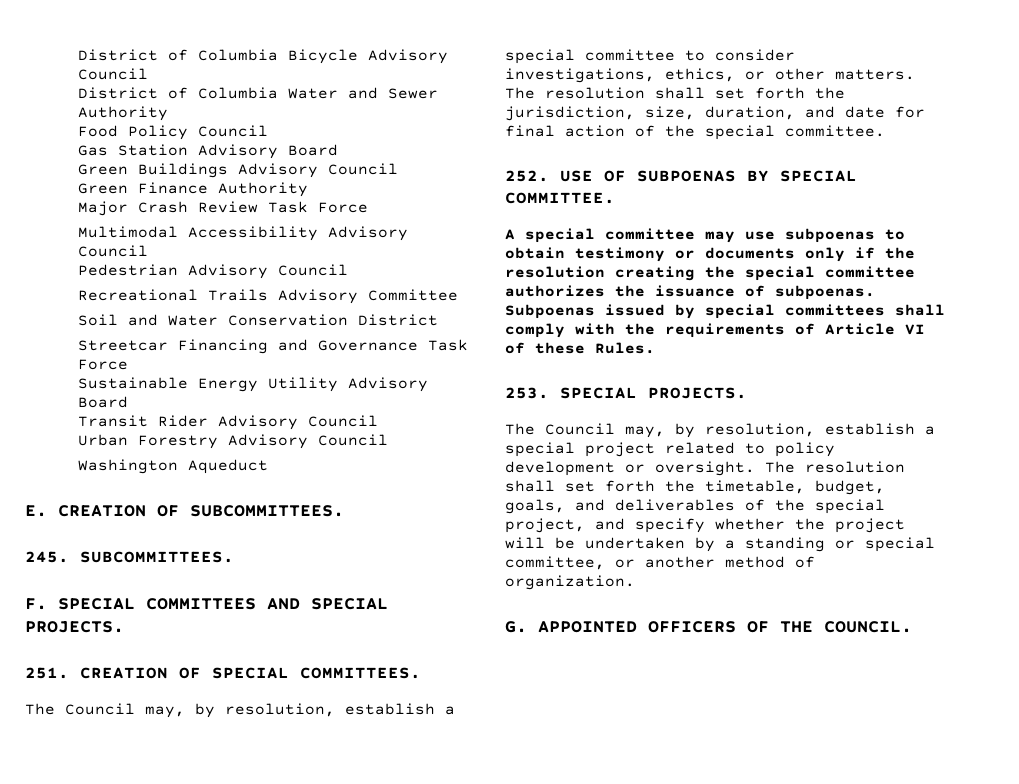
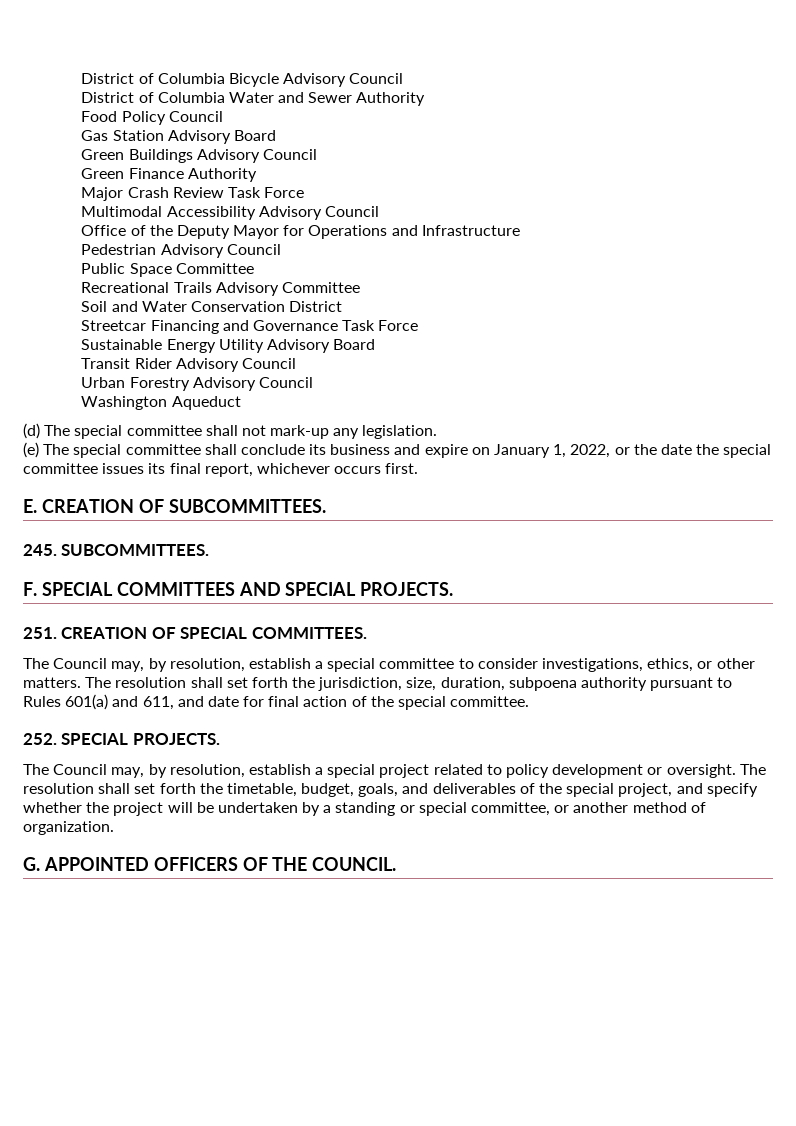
+ Office of the Deputy Mayor for Operations and Infrastructure
+ Public Space Committee
+ (d) The special committee shall not mark-up any legislation.
+ (e) The special committee shall conclude its business and expire on January 1, 2022, or the date the special committee issues its final report, whichever occurs first.
- The resolution shall set forth the jurisdiction, size, duration, and date for final action of the special committee.
+ The resolution shall set forth the jurisdiction, size, duration, subpoena authority pursuant to Rules 601(a) and 611, and date for final action of the special committee.
- 252. USE OF SUBPOENAS BY SPECIAL COMMITTEE.
- A special committee may use subpoenas to obtain testimony or documents only if the resolution creating the special committee authorizes the issuance of subpoenas. Subpoenas issued by special committees shall comply with the requirements of Article VI of these Rules.
- 253. SPECIAL PROJECTS.
+ 252. SPECIAL PROJECTS.

